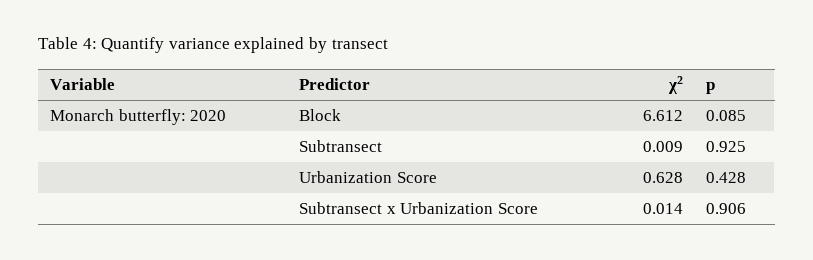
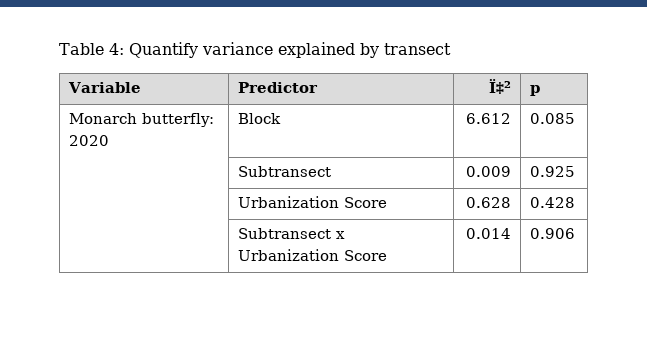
- Variable | Predictor | χ2 | p
+ Variable | Predictor | Ï‡2 | p

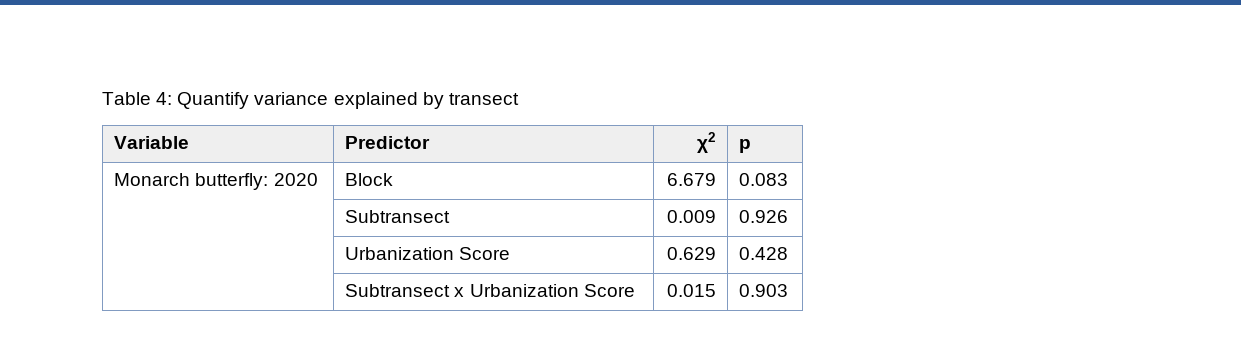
- Variable | Predictor | Ï‡2 | p
+ Variable | Predictor | χ2 | p
- Monarch butterfly: 2020 | Block | 6.612 | 0.085
+ Monarch butterfly: 2020 | Block | 6.679 | 0.083
- | Subtransect | 0.009 | 0.925
- | Urbanization Score | 0.628 | 0.428
+ | Subtransect | 0.009 | 0.926
+ | Urbanization Score | 0.629 | 0.428
- | Subtransect x Urbanization Score | 0.014 | 0.906
+ | Subtransect x Urbanization Score | 0.015 | 0.903

